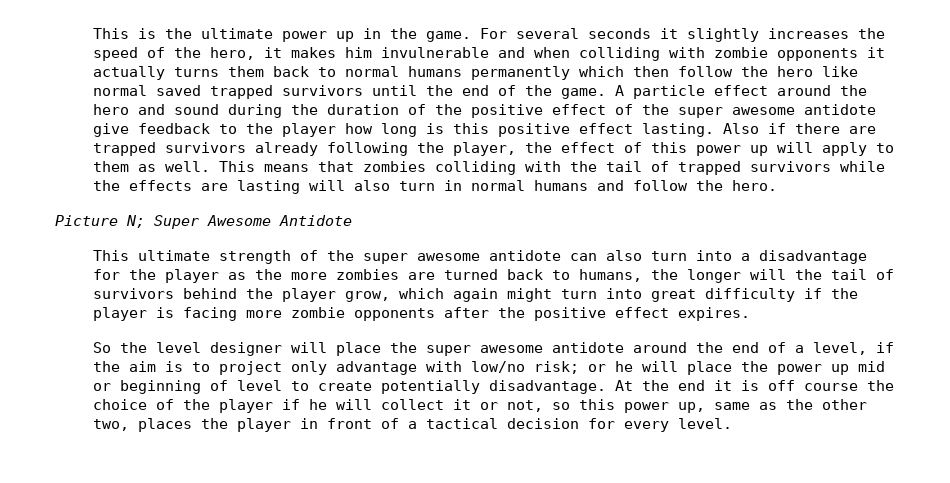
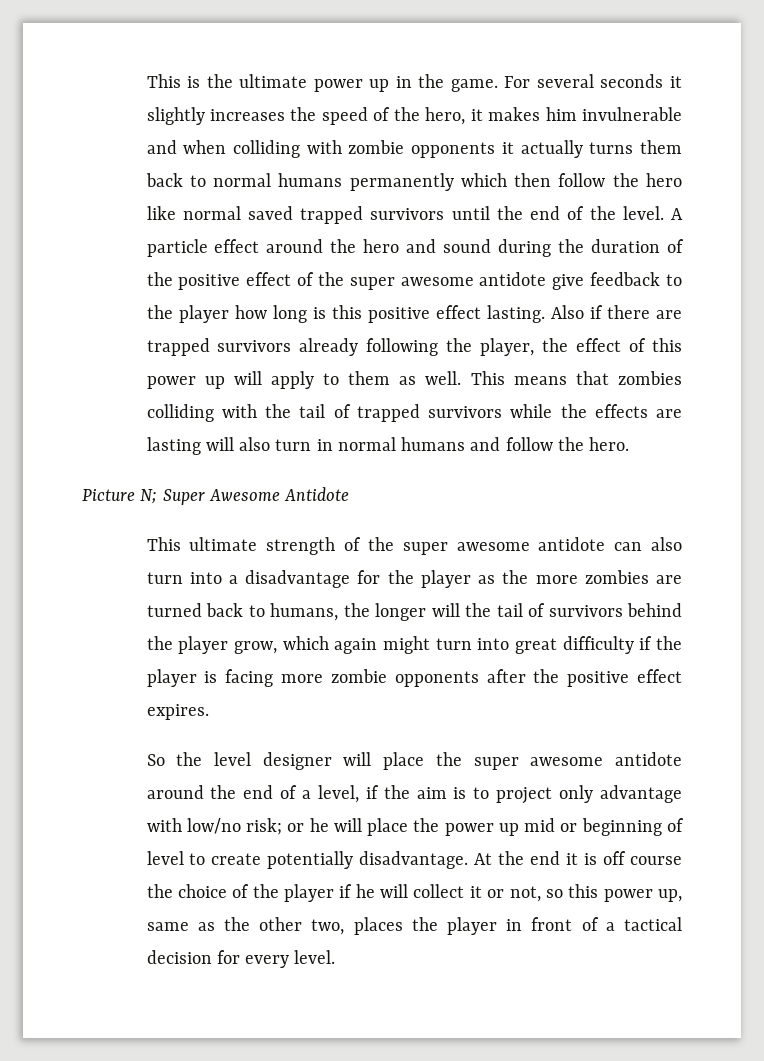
- For several seconds it slightly increases the speed of the hero, it makes him invulnerable and when colliding with zombie opponents it actually turns them back to normal humans permanently which then follow the hero like normal saved trapped survivors until the end of the game.
+ For several seconds it slightly increases the speed of the hero, it makes him invulnerable and when colliding with zombie opponents it actually turns them back to normal humans permanently which then follow the hero like normal saved trapped survivors until the end of the level.

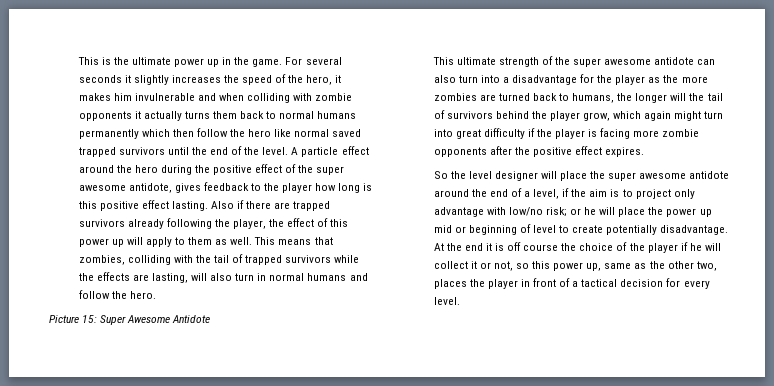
- A particle effect around the hero and sound during the duration of the positive effect of the super awesome antidote give feedback to the player how long is this positive effect lasting.
+ A particle effect around the hero during the positive effect of the super awesome antidote, gives feedback to the player how long is this positive effect lasting.
- This means that zombies colliding with the tail of trapped survivors while the effects are lasting will also turn in normal humans and follow the hero.
+ This means that zombies, colliding with the tail of trapped survivors while the effects are lasting, will also turn in normal humans and follow the hero.
- Picture N; Super Awesome Antidote
+ Picture 15: Super Awesome Antidote

